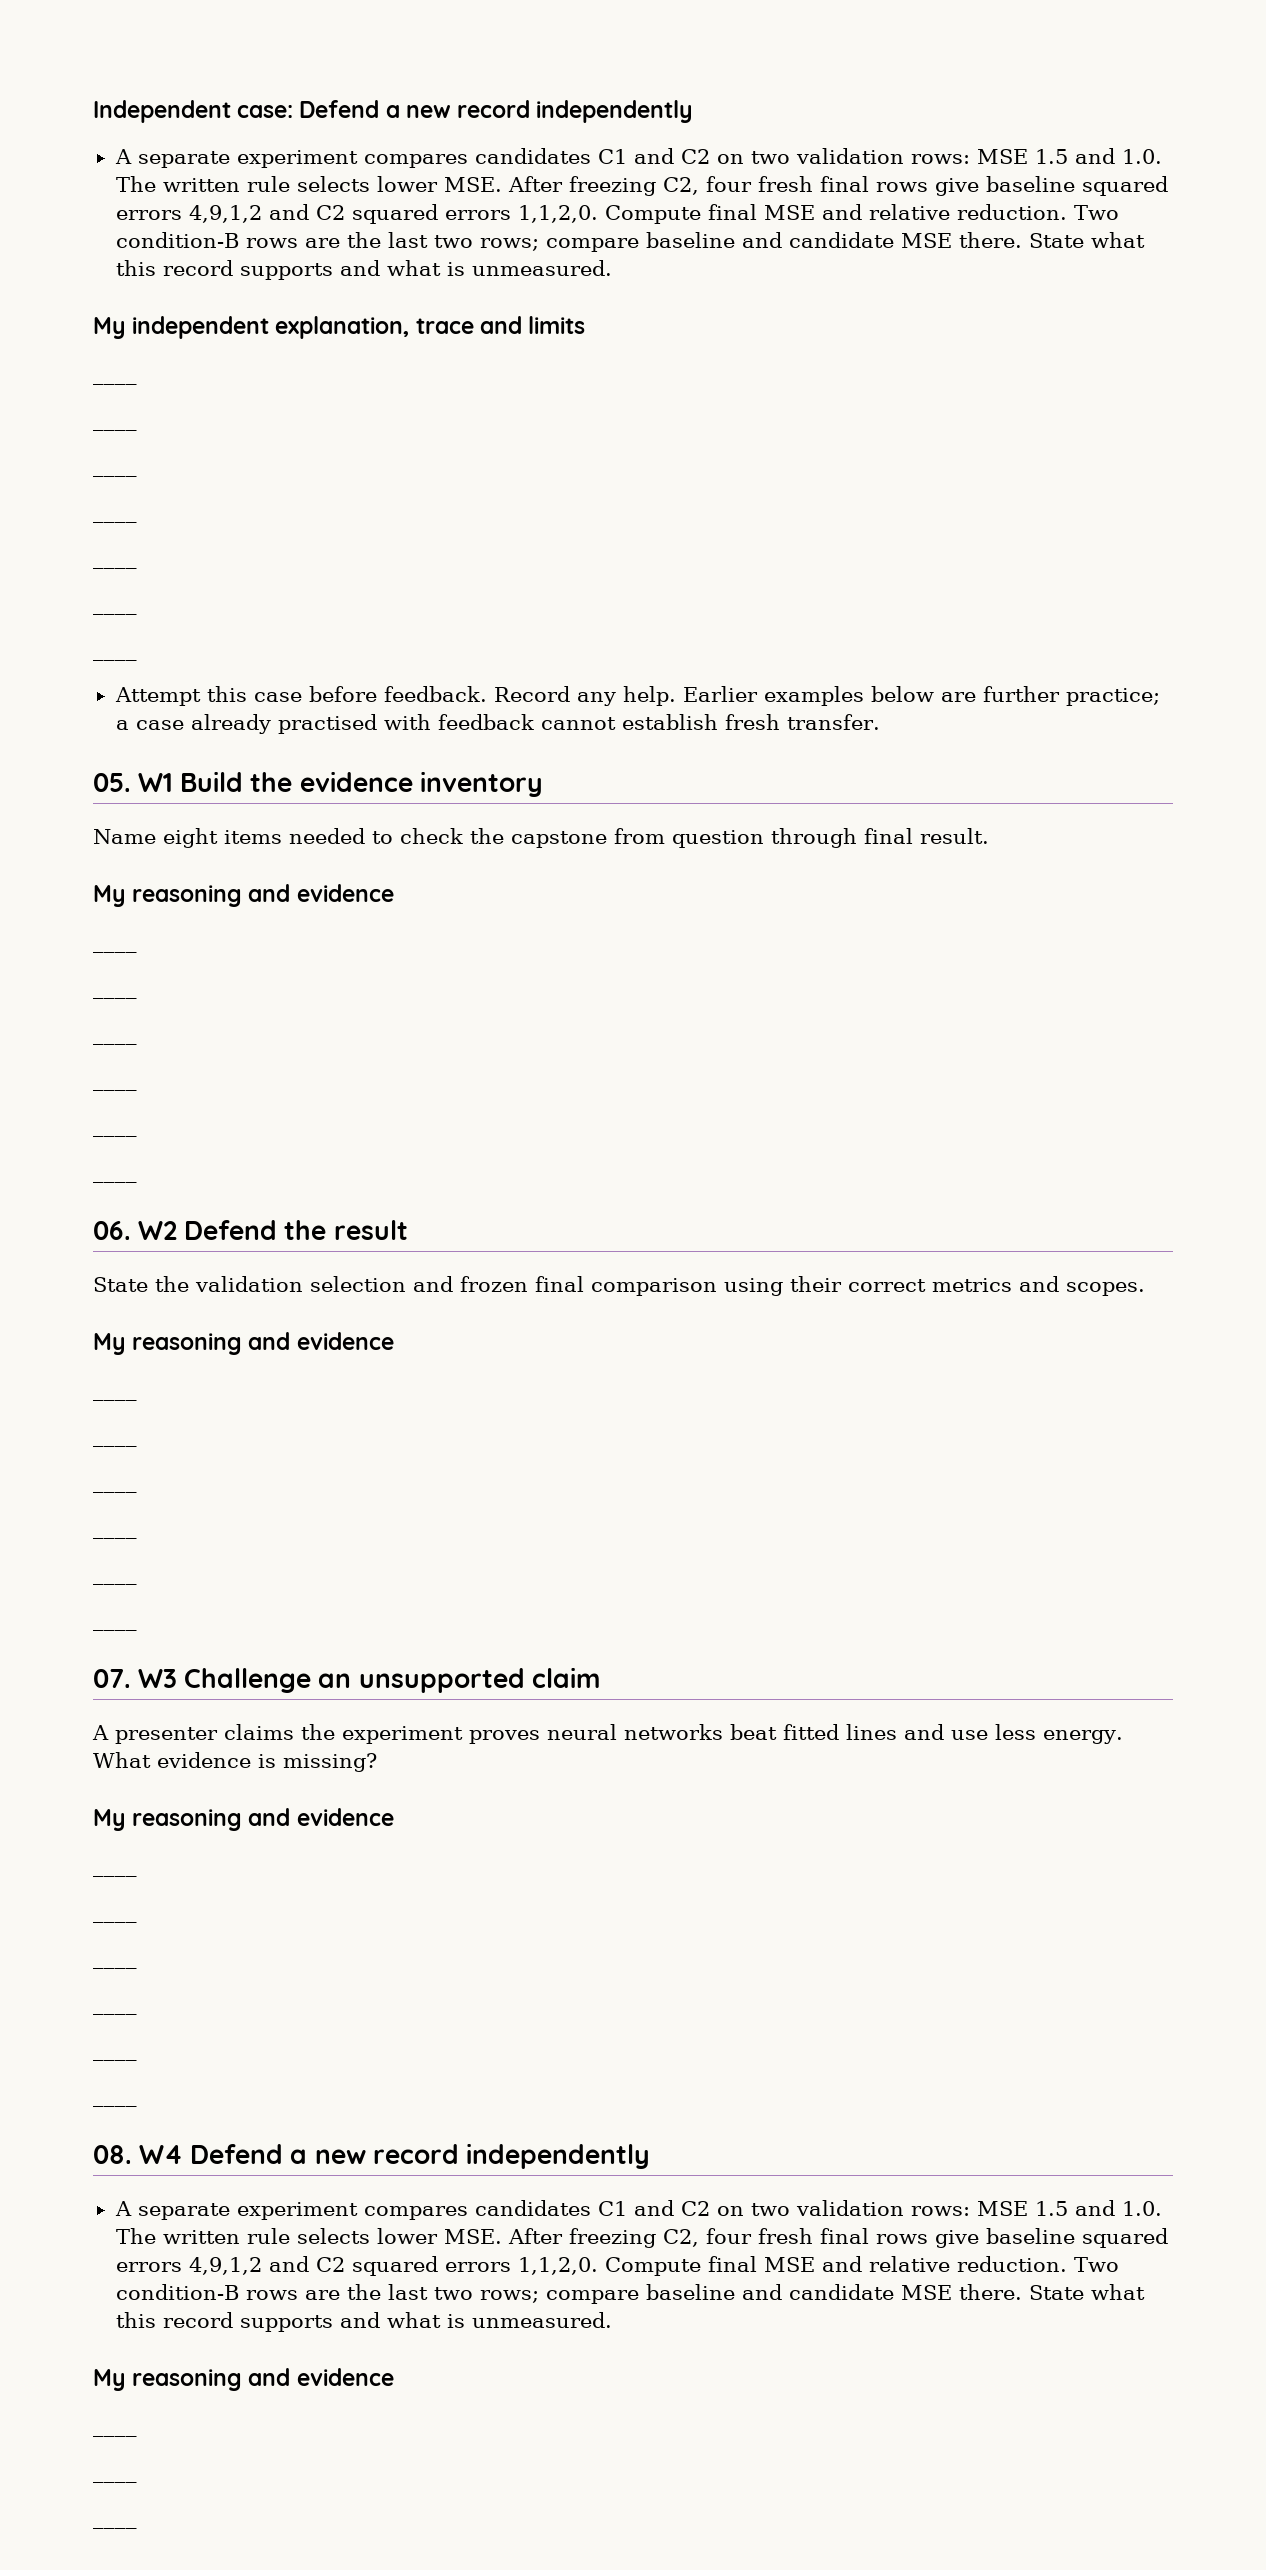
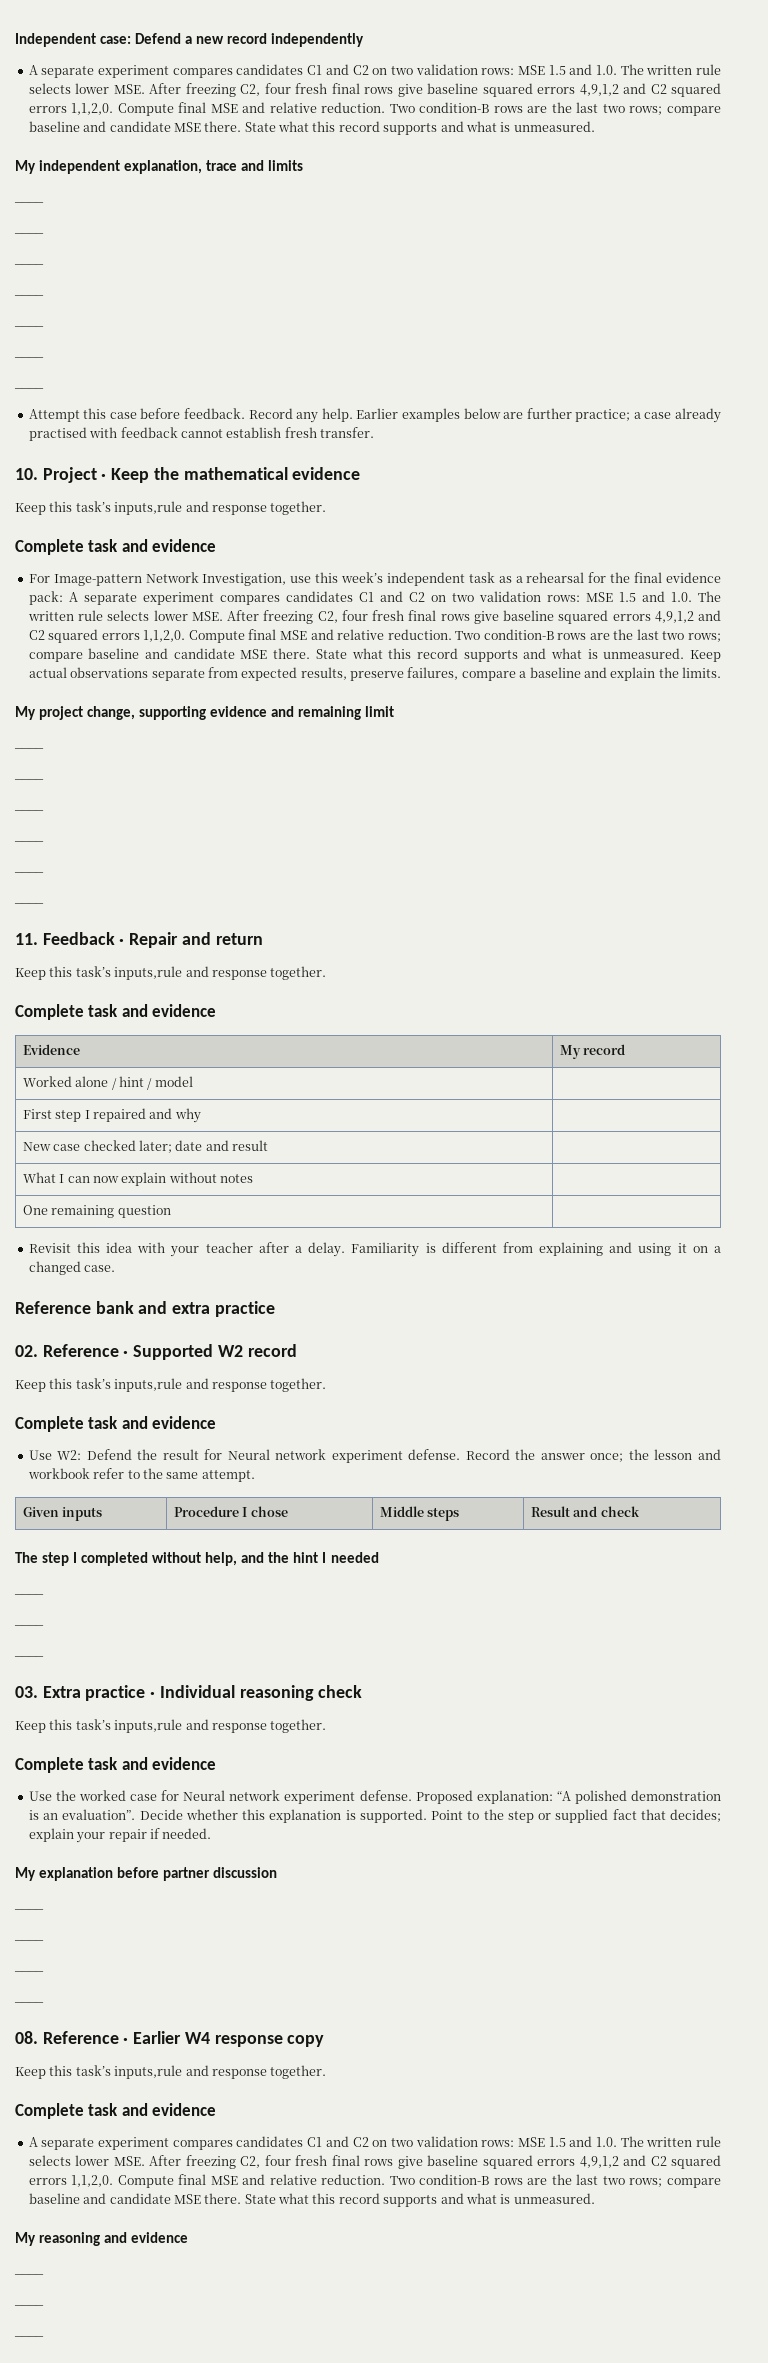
- 05. W1 Build the evidence inventory
- Name eight items needed to check the capstone from question through final result.
- My reasoning and evidence
+ 10. Project · Keep the mathematical evidence
+ Keep this task’s inputs,rule and response together.
+ Complete task and evidence
+ For Image-pattern Network Investigation, use this week’s independent task as a rehearsal for the final evidence pack: A separate experiment compares candidates C1 and C2 on two validation rows: MSE 1.5 and 1.0. The written rule selects lower MSE. After freezing C2, four fresh final rows give baseline squared errors 4,9,1,2 and C2 squared errors 1,1,2,0. Compute final MSE and relative reduction. Two condition-B rows are the last two rows; compare baseline and candidate MSE there. State what this record supports and what is unmeasured. Keep actual observations separate from expected results, preserve failures, compare a baseline and explain the limits.
+ My project change, supporting evidence and remaining limit
  ____
  ____
  ____
  ____
  ____
  ____
- 06. W2 Defend the result
- State the validation selection and frozen final comparison using their correct metrics and scopes.
- My reasoning and evidence
+ 11. Feedback · Repair and return
+ Keep this task’s inputs,rule and response together.
+ Complete task and evidence
+ Evidence | My record
+ Worked alone / hint / model |
+ First step I repaired and why |
+ New case checked later; date and result |
+ What I can now explain without notes |
+ One remaining question |
+ Revisit this idea with your teacher after a delay. Familiarity is different from explaining and using it on a changed case.
+ Reference bank and extra practice
+ 02. Reference · Supported W2 record
+ Keep this task’s inputs,rule and response together.
+ Complete task and evidence
+ Use W2: Defend the result for Neural network experiment defense. Record the answer once; the lesson and workbook refer to the same attempt.
+ Given inputs | Procedure I chose | Middle steps | Result and check
+ The step I completed without help, and the hint I needed
  ____
  ____
  ____
- ____
- ____
- ____
- 07. W3 Challenge an unsupported claim
- A presenter claims the experiment proves neural networks beat fitted lines and use less energy. What evidence is missing?
- My reasoning and evidence
- ____
- ____
+ 03. Extra practice · Individual reasoning check
+ Keep this task’s inputs,rule and response together.
+ Complete task and evidence
+ Use the worked case for Neural network experiment defense. Proposed explanation: “A polished demonstration is an evaluation”. Decide whether this explanation is supported. Point to the step or supplied fact that decides; explain your repair if needed.
+ My explanation before partner discussion
- 08. W4 Defend a new record independently
+ 08. Reference · Earlier W4 response copy
+ Keep this task’s inputs,rule and response together.
+ Complete task and evidence

